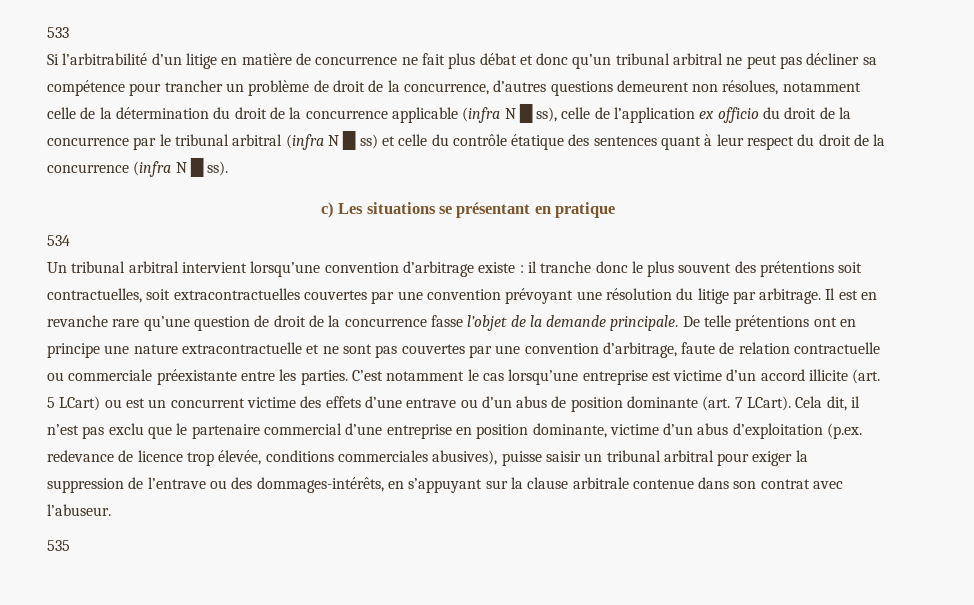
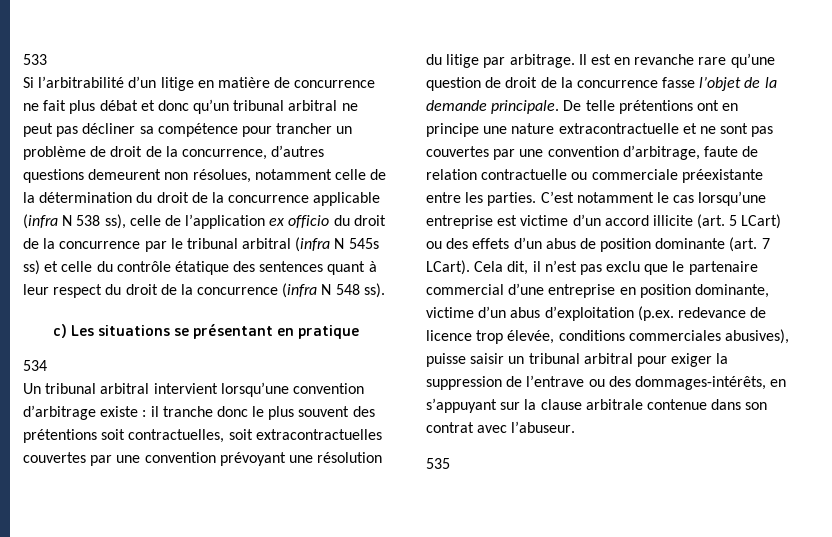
- Si l’arbitrabilité d’un litige en matière de concurrence ne fait plus débat et donc qu’un tribunal arbitral ne peut pas décliner sa compétence pour trancher un problème de droit de la concurrence, d’autres questions demeurent non résolues, notamment celle de la détermination du droit de la concurrence applicable (infra N █ ss), celle de l’application ex officio du droit de la concurrence par le tribunal arbitral (infra N █ ss) et celle du contrôle étatique des sentences quant à leur respect du droit de la concurrence (infra N █ ss).
+ Si l’arbitrabilité d’un litige en matière de concurrence ne fait plus débat et donc qu’un tribunal arbitral ne peut pas décliner sa compétence pour trancher un problème de droit de la concurrence, d’autres questions demeurent non résolues, notamment celle de la détermination du droit de la concurrence applicable (infra N 538 ss), celle de l’application ex officio du droit de la concurrence par le tribunal arbitral (infra N 545s ss) et celle du contrôle étatique des sentences quant à leur respect du droit de la concurrence (infra N 548 ss).
- C’est notamment le cas lorsqu’une entreprise est victime d’un accord illicite (art. 5 LCart) ou est un concurrent victime des effets d’une entrave ou d’un abus de position dominante (art. 7 LCart).
+ C’est notamment le cas lorsqu’une entreprise est victime d’un accord illicite (art. 5 LCart) ou des effets d’un abus de position dominante (art. 7 LCart).

